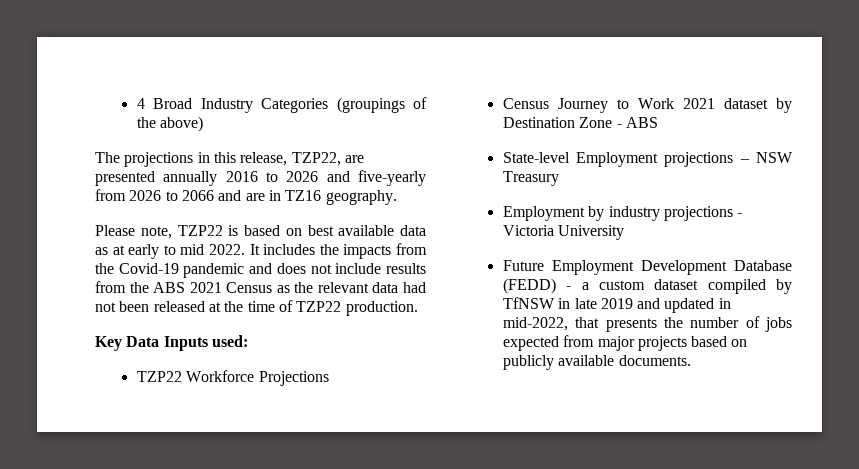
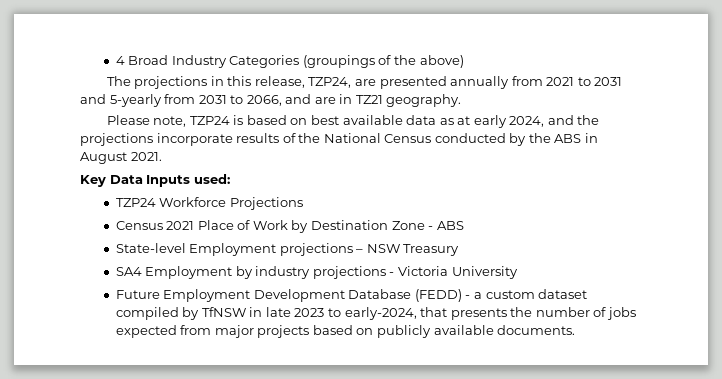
- The projections in this release, TZP22, are presented annually 2016 to 2026 and five-yearly from 2026 to 2066 and are in TZ16 geography.
+ The projections in this release, TZP24, are presented annually from 2021 to 2031 and 5-yearly from 2031 to 2066, and are in TZ21 geography.
- Please note, TZP22 is based on best available data as at early to mid 2022. It includes the impacts from the Covid-19 pandemic and does not include results from the ABS 2021 Census as the relevant data had not been released at the time of TZP22 production.
+ Please note, TZP24 is based on best available data as at early 2024, and the projections incorporate results of the National Census conducted by the ABS in August 2021.
- TZP22 Workforce Projections
+ TZP24 Workforce Projections
- Census Journey to Work 2021 dataset by Destination Zone - ABS
+ Census 2021 Place of Work by Destination Zone - ABS
- Employment by industry projections - Victoria University
+ SA4 Employment by industry projections - Victoria University
- Future Employment Development Database (FEDD) - a custom dataset compiled by TfNSW in late 2019 and updated in mid-2022, that presents the number of jobs expected from major projects based on publicly available documents.
+ Future Employment Development Database (FEDD) - a custom dataset compiled by TfNSW in late 2023 to early-2024, that presents the number of jobs expected from major projects based on publicly available documents.

